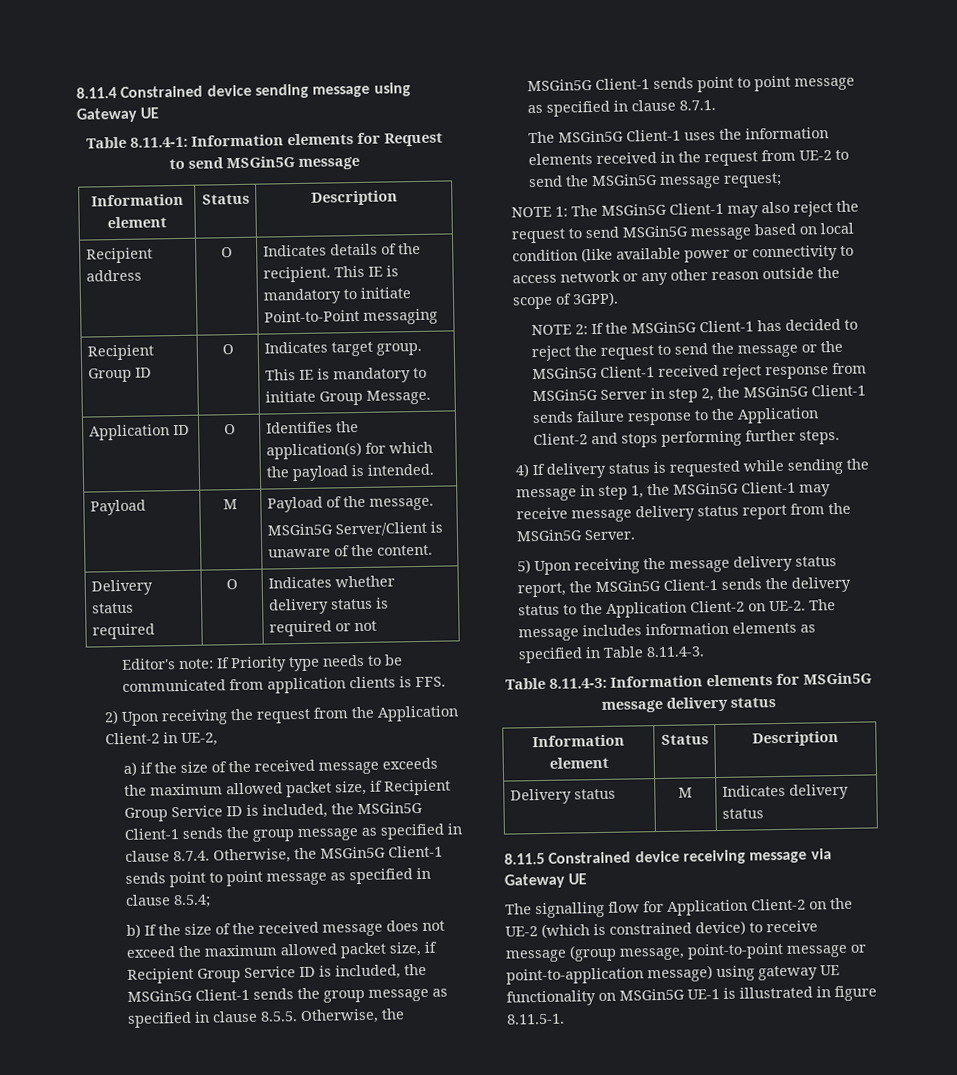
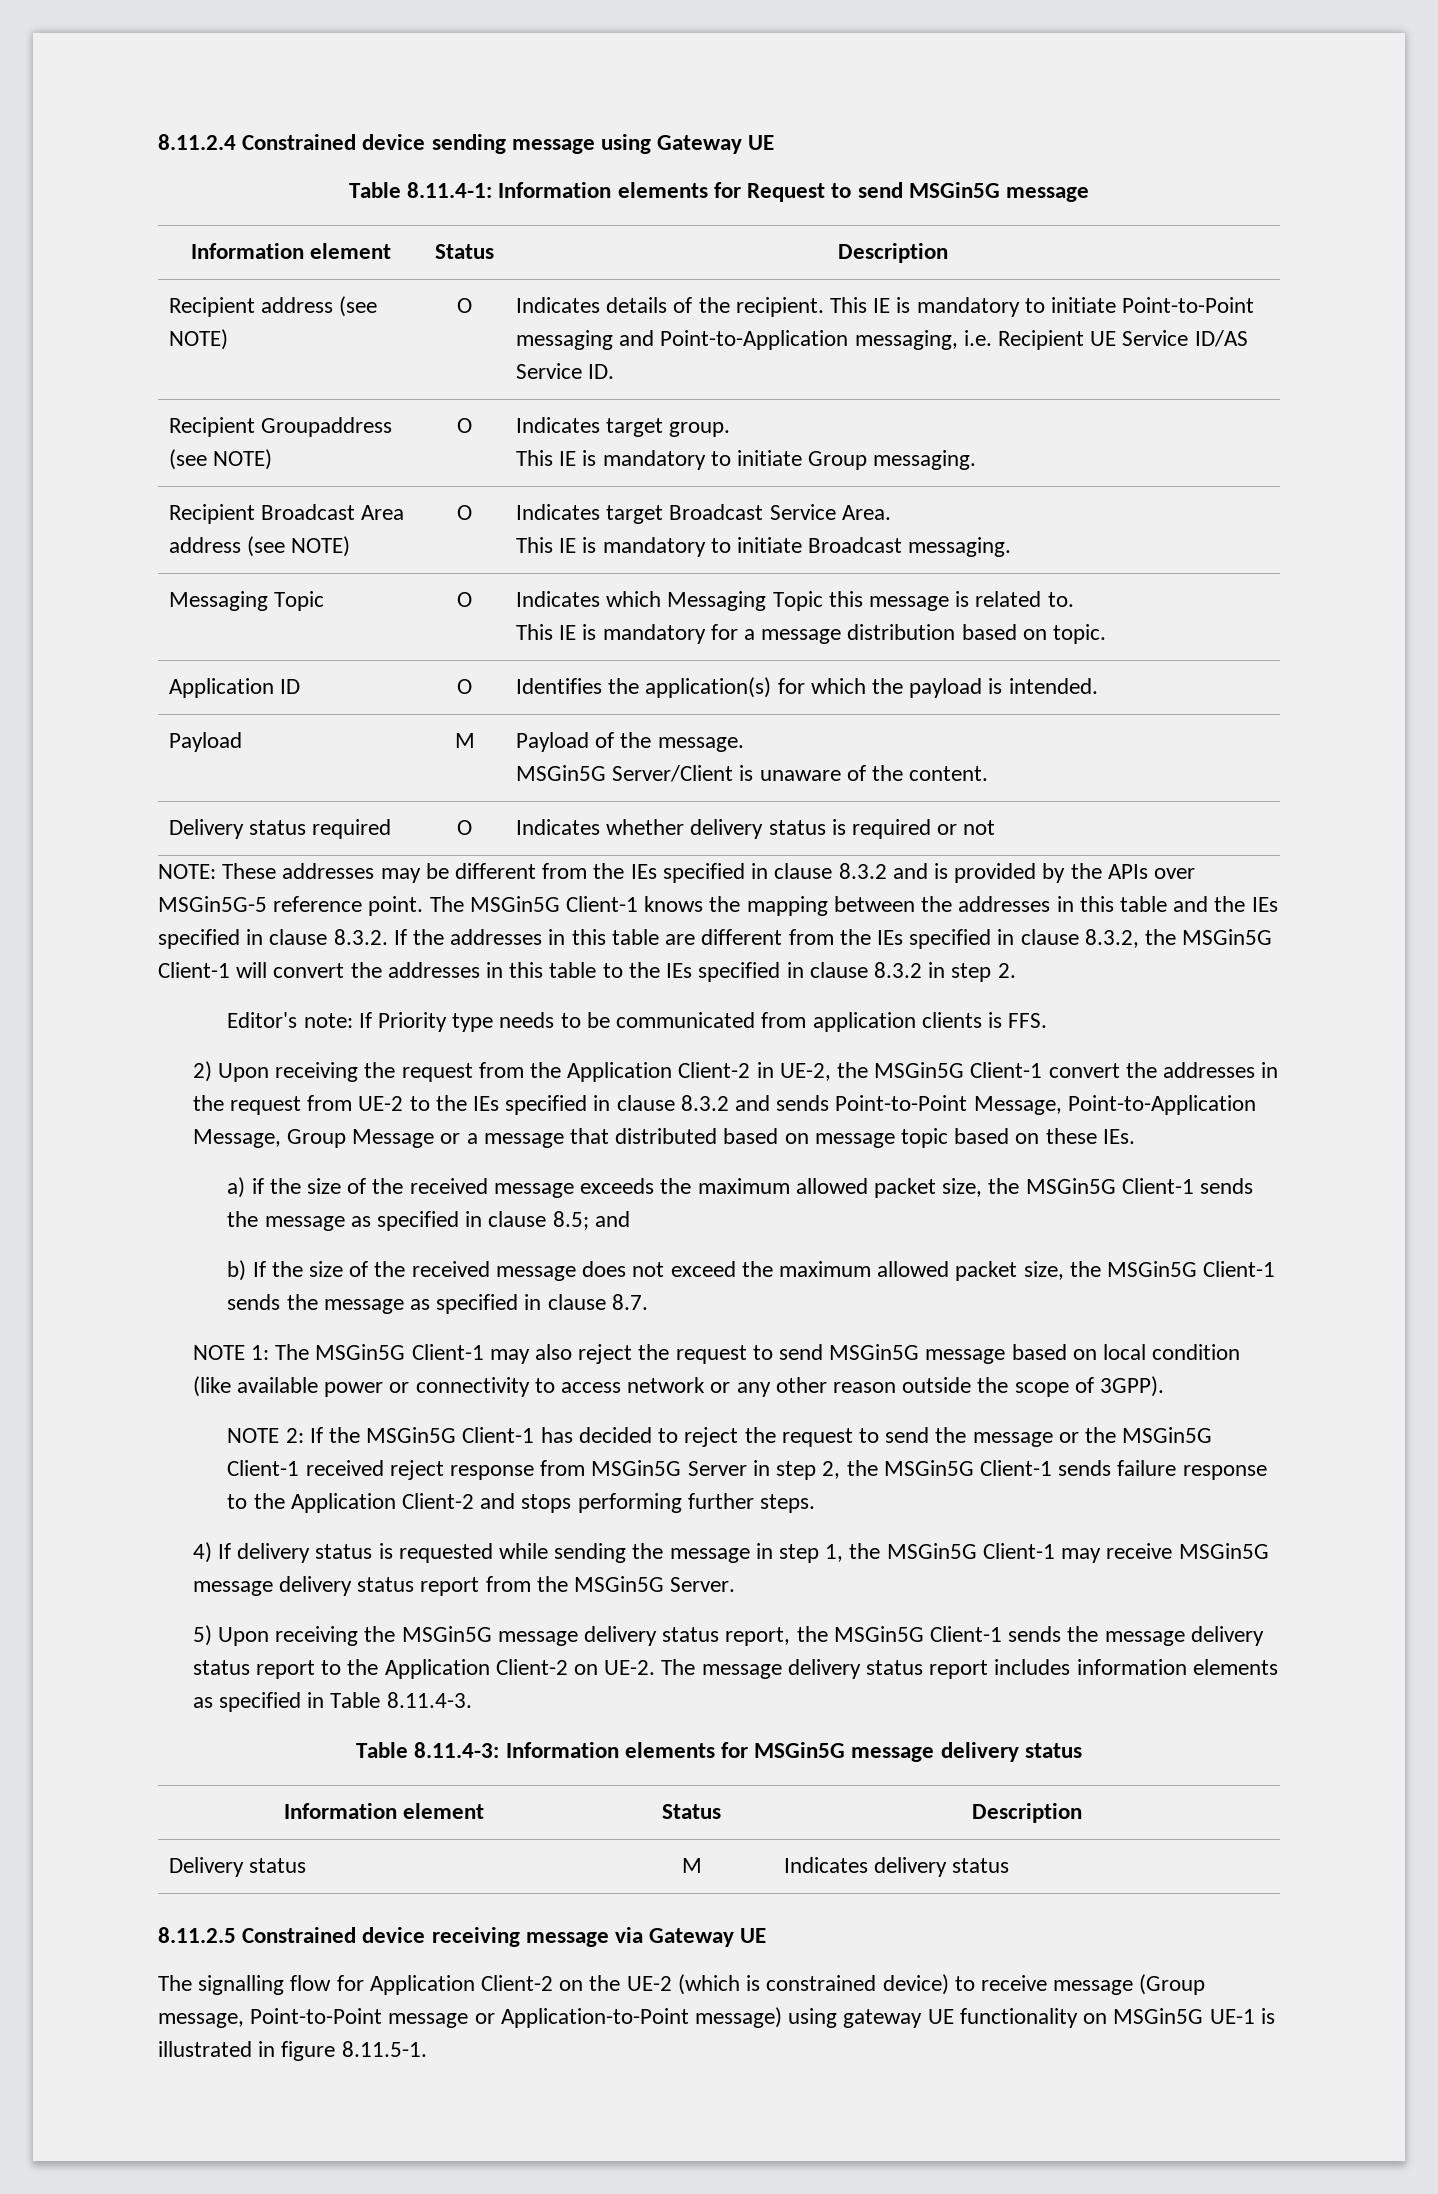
- 8.11.4 Constrained device sending message using Gateway UE
+ 8.11.2.4 Constrained device sending message using Gateway UE
- Recipient address | O | Indicates details of the recipient. This IE is mandatory to initiate Point-to-Point messaging
- Recipient Group ID | O | Indicates target group.
- This IE is mandatory to initiate Group Message.
+ Recipient address (see NOTE) | O | Indicates details of the recipient. This IE is mandatory to initiate Point-to-Point messaging and Point-to-Application messaging, i.e. Recipient UE Service ID/AS Service ID.
+ Recipient Groupaddress (see NOTE) | O | Indicates target group.
+ This IE is mandatory to initiate Group messaging.
+ Recipient Broadcast Area address (see NOTE) | O | Indicates target Broadcast Service Area.
+ This IE is mandatory to initiate Broadcast messaging.
+ Messaging Topic | O | Indicates which Messaging Topic this message is related to.
+ This IE is mandatory for a message distribution based on topic.
+ NOTE: These addresses may be different from the IEs specified in clause 8.3.2 and is provided by the APIs over MSGin5G-5 reference point. The MSGin5G Client-1 knows the mapping between the addresses in this table and the IEs specified in clause 8.3.2. If the addresses in this table are different from the IEs specified in clause 8.3.2, the MSGin5G Client-1 will convert the addresses in this table to the IEs specified in clause 8.3.2 in step 2.
- 2) Upon receiving the request from the Application Client-2 in UE-2,
+ 2) Upon receiving the request from the Application Client-2 in UE-2, the MSGin5G Client-1 convert the addresses in the request from UE-2 to the IEs specified in clause 8.3.2 and sends Point-to-Point Message, Point-to-Application Message, Group Message or a message that distributed based on message topic based on these IEs.
- a) if the size of the received message exceeds the maximum allowed packet size, if Recipient Group Service ID is included, the MSGin5G Client-1 sends the group message as specified in clause 8.7.4. Otherwise, the MSGin5G Client-1 sends point to point message as specified in clause 8.5.4;
+ a) if the size of the received message exceeds the maximum allowed packet size, the MSGin5G Client-1 sends the message as specified in clause 8.5; and
- b) If the size of the received message does not exceed the maximum allowed packet size, if Recipient Group Service ID is included, the MSGin5G Client-1 sends the group message as specified in clause 8.5.5. Otherwise, the MSGin5G Client-1 sends point to point message as specified in clause 8.7.1.
- The MSGin5G Client-1 uses the information elements received in the request from UE-2 to send the MSGin5G message request;
+ b) If the size of the received message does not exceed the maximum allowed packet size, the MSGin5G Client-1 sends the message as specified in clause 8.7.
- 4) If delivery status is requested while sending the message in step 1, the MSGin5G Client-1 may receive message delivery status report from the MSGin5G Server.
+ 4) If delivery status is requested while sending the message in step 1, the MSGin5G Client-1 may receive MSGin5G message delivery status report from the MSGin5G Server.
- 5) Upon receiving the message delivery status report, the MSGin5G Client-1 sends the delivery status to the Application Client-2 on UE-2.
+ 5) Upon receiving the MSGin5G message delivery status report, the MSGin5G Client-1 sends the message delivery status report to the Application Client-2 on UE-2.
- The message includes information elements as specified in Table 8.11.4-3.
+ The message delivery status report includes information elements as specified in Table 8.11.4-3.
- 8.11.5 Constrained device receiving message via Gateway UE
+ 8.11.2.5 Constrained device receiving message via Gateway UE
- The signalling flow for Application Client-2 on the UE-2 (which is constrained device) to receive message (group message, point-to-point message or point-to-application message) using gateway UE functionality on MSGin5G UE-1 is illustrated in figure 8.11.5-1.
+ The signalling flow for Application Client-2 on the UE-2 (which is constrained device) to receive message (Group message, Point-to-Point message or Application-to-Point message) using gateway UE functionality on MSGin5G UE-1 is illustrated in figure 8.11.5-1.

